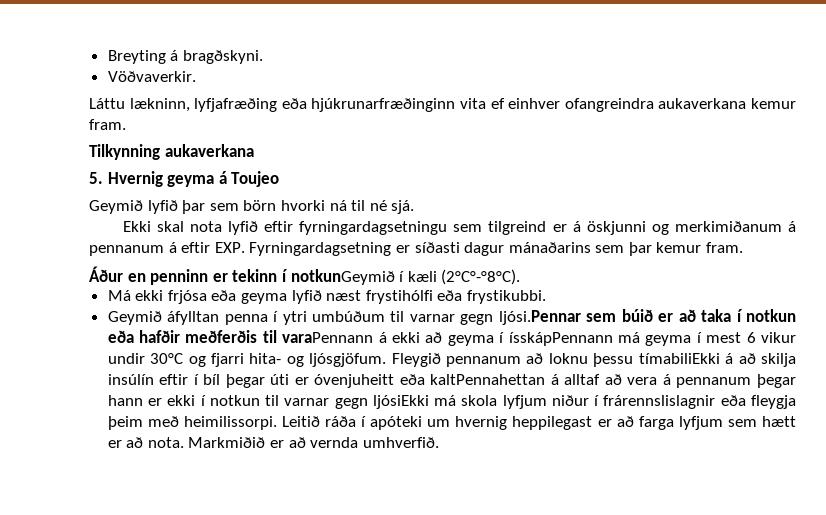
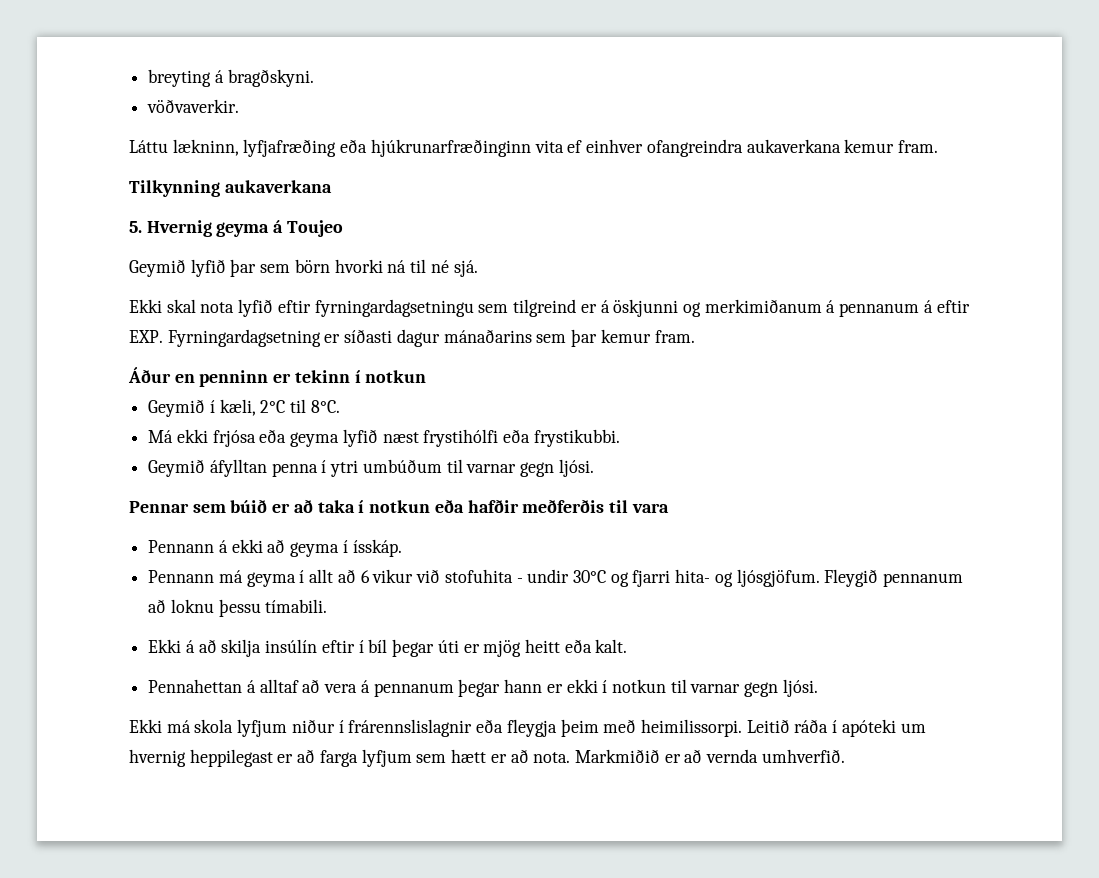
- Breyting á bragðskyni.
+ breyting á bragðskyni.
- Vöðvaverkir.
+ vöðvaverkir.
- Áður en penninn er tekinn í notkunGeymið í kæli (2°C°-°8°C).
+ Áður en penninn er tekinn í notkun
+ Geymið í kæli, 2°C til 8°C.
- Geymið áfylltan penna í ytri umbúðum til varnar gegn ljósi.Pennar sem búið er að taka í notkun eða hafðir meðferðis til varaPennann á ekki að geyma í ísskápPennann má geyma í mest 6 vikur undir 30°C og fjarri hita- og ljósgjöfum.
+ Geymið áfylltan penna í ytri umbúðum til varnar gegn ljósi.
+ Pennar sem búið er að taka í notkun eða hafðir meðferðis til vara
+ Pennann á ekki að geyma í ísskáp.
+ Pennann má geyma í allt að 6 vikur við stofuhita - undir 30°C og fjarri hita- og ljósgjöfum.
- Fleygið pennanum að loknu þessu tímabiliEkki á að skilja insúlín eftir í bíl þegar úti er óvenjuheitt eða kaltPennahettan á alltaf að vera á pennanum þegar hann er ekki í notkun til varnar gegn ljósiEkki má skola lyfjum niður í frárennslislagnir eða fleygja þeim með heimilissorpi.
+ Fleygið pennanum að loknu þessu tímabili.
+ Ekki á að skilja insúlín eftir í bíl þegar úti er mjög heitt eða kalt.
+ Pennahettan á alltaf að vera á pennanum þegar hann er ekki í notkun til varnar gegn ljósi.
+ Ekki má skola lyfjum niður í frárennslislagnir eða fleygja þeim með heimilissorpi.

